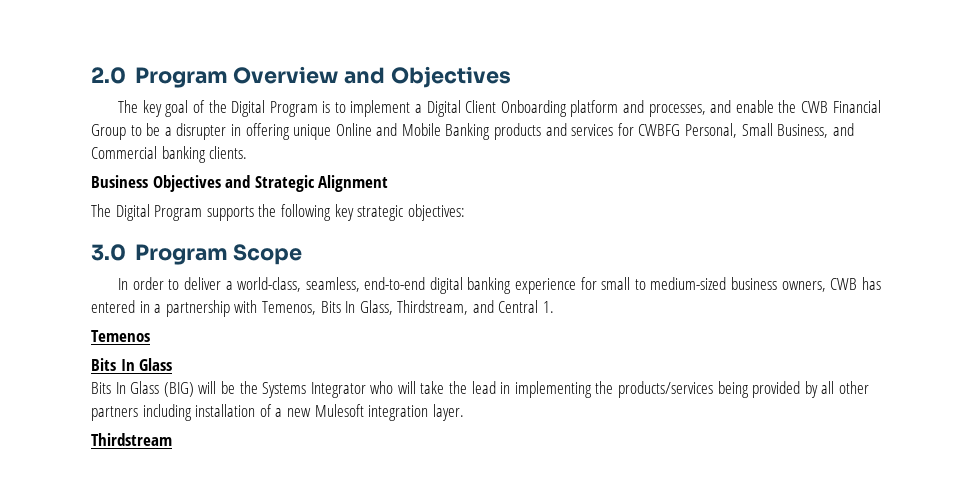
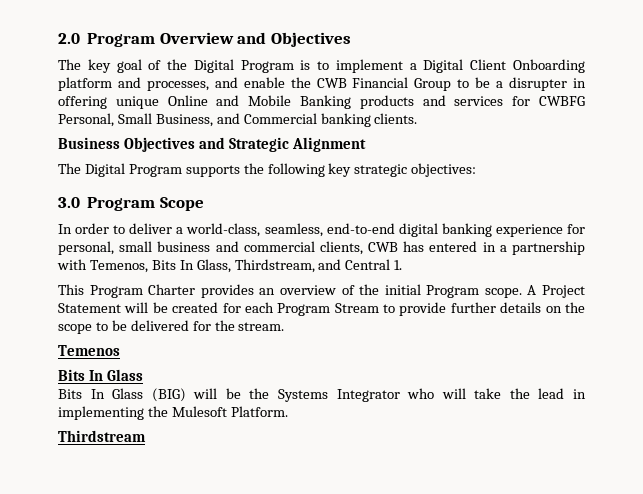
- In order to deliver a world-class, seamless, end-to-end digital banking experience for small to medium-sized business owners, CWB has entered in a partnership with Temenos, Bits In Glass, Thirdstream, and Central 1.
+ In order to deliver a world-class, seamless, end-to-end digital banking experience for personal, small business and commercial clients, CWB has entered in a partnership with Temenos, Bits In Glass, Thirdstream, and Central 1.
+ This Program Charter provides an overview of the initial Program scope. A Project Statement will be created for each Program Stream to provide further details on the scope to be delivered for the stream.
- Bits In Glass (BIG) will be the Systems Integrator who will take the lead in implementing the products/services being provided by all other partners including installation of a new Mulesoft integration layer.
+ Bits In Glass (BIG) will be the Systems Integrator who will take the lead in implementing the Mulesoft Platform.

